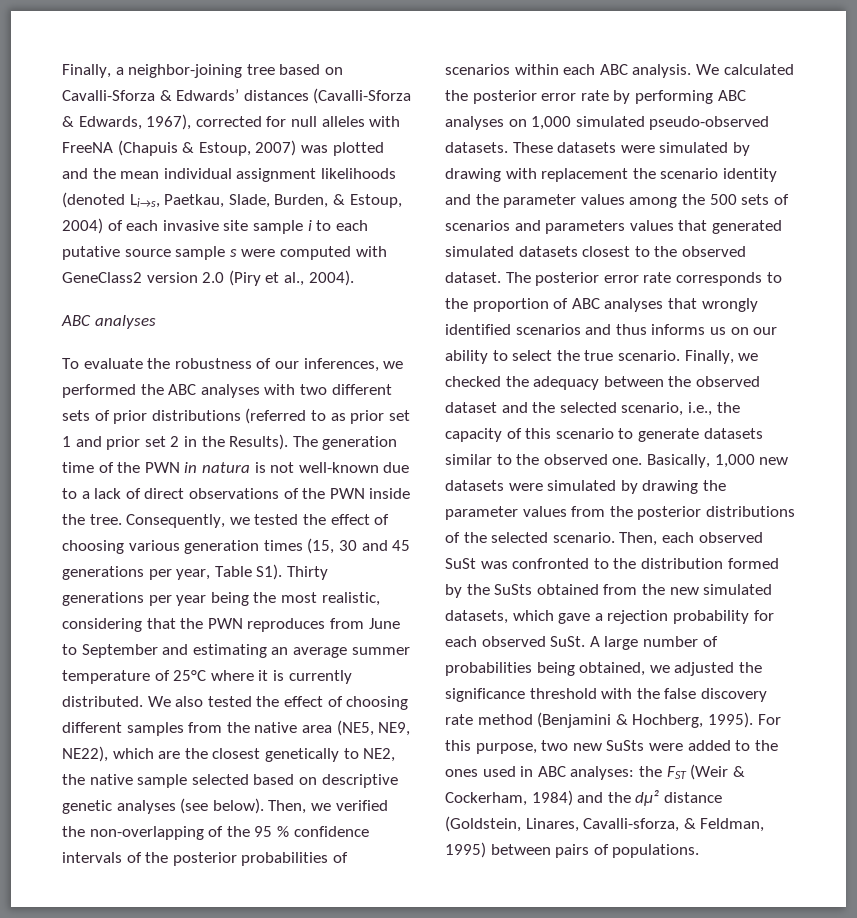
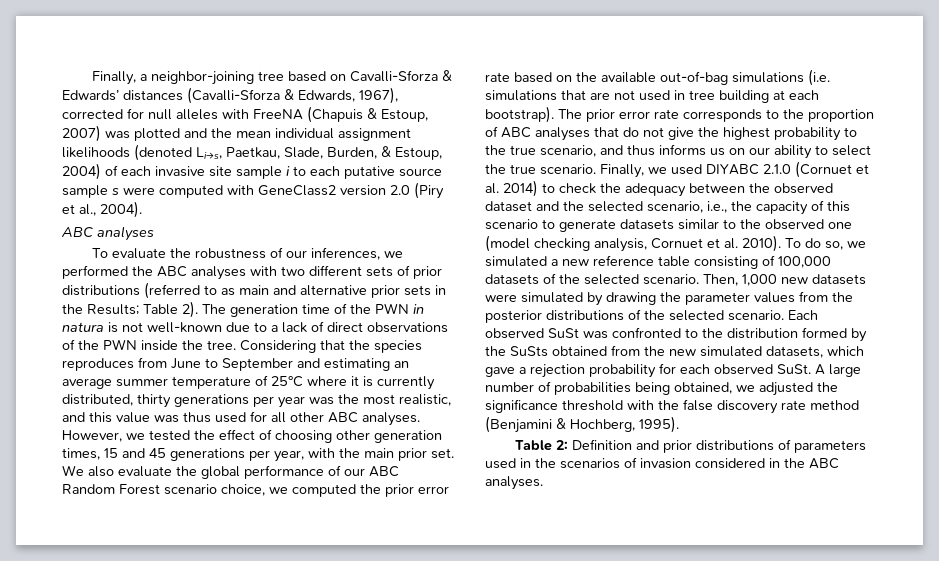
- To evaluate the robustness of our inferences, we performed the ABC analyses with two different sets of prior distributions (referred to as prior set 1 and prior set 2 in the Results).
+ To evaluate the robustness of our inferences, we performed the ABC analyses with two different sets of prior distributions (referred to as main and alternative prior sets in the Results; Table 2).
- Consequently, we tested the effect of choosing various generation times (15, 30 and 45 generations per year, Table S1). Thirty generations per year being the most realistic, considering that the PWN reproduces from June to September and estimating an average summer temperature of 25°C where it is currently distributed. We also tested the effect of choosing different samples from the native area (NE5, NE9, NE22), which are the closest genetically to NE2, the native sample selected based on descriptive genetic analyses (see below). Then, we verified the non-overlapping of the 95 % confidence intervals of the posterior probabilities of scenarios within each ABC analysis. We calculated the posterior error rate by performing ABC analyses on 1,000 simulated pseudo-observed datasets. These datasets were simulated by drawing with replacement the scenario identity and the parameter values among the 500 sets of scenarios and parameters values that generated simulated datasets closest to the observed dataset. The posterior error rate corresponds to the proportion of ABC analyses that wrongly identified scenarios and thus informs us on our ability to select the true scenario.
+ Considering that the species reproduces from June to September and estimating an average summer temperature of 25°C where it is currently distributed, thirty generations per year was the most realistic, and this value was thus used for all other ABC analyses. However, we tested the effect of choosing other generation times, 15 and 45 generations per year, with the main prior set. We also evaluate the global performance of our ABC Random Forest scenario choice, we computed the prior error rate based on the available out-of-bag simulations (i.e. simulations that are not used in tree building at each bootstrap). The prior error rate corresponds to the proportion of ABC analyses that do not give the highest probability to the true scenario, and thus informs us on our ability to select the true scenario.
- Finally, we checked the adequacy between the observed dataset and the selected scenario, i.e., the capacity of this scenario to generate datasets similar to the observed one. Basically, 1,000 new datasets were simulated by drawing the parameter values from the posterior distributions of the selected scenario.
+ Finally, we used DIYABC 2.1.0 (Cornuet et al. 2014) to check the adequacy between the observed dataset and the selected scenario, i.e., the capacity of this scenario to generate datasets similar to the observed one (model checking analysis, Cornuet et al. 2010). To do so, we simulated a new reference table consisting of 100,000 datasets of the selected scenario. Then, 1,000 new datasets were simulated by drawing the parameter values from the posterior distributions of the selected scenario.
- Then, each observed SuSt was confronted to the distribution formed by the SuSts obtained from the new simulated datasets, which gave a rejection probability for each observed SuSt.
+ Each observed SuSt was confronted to the distribution formed by the SuSts obtained from the new simulated datasets, which gave a rejection probability for each observed SuSt.
- A large number of probabilities being obtained, we adjusted the significance threshold with the false discovery rate method (Benjamini & Hochberg, 1995). For this purpose, two new SuSts were added to the ones used in ABC analyses: the FST (Weir & Cockerham, 1984) and the dµ² distance (Goldstein, Linares, Cavalli-sforza, & Feldman, 1995) between pairs of populations.
+ A large number of probabilities being obtained, we adjusted the significance threshold with the false discovery rate method (Benjamini & Hochberg, 1995).
+ Table 2: Definition and prior distributions of parameters used in the scenarios of invasion considered in the ABC analyses.

